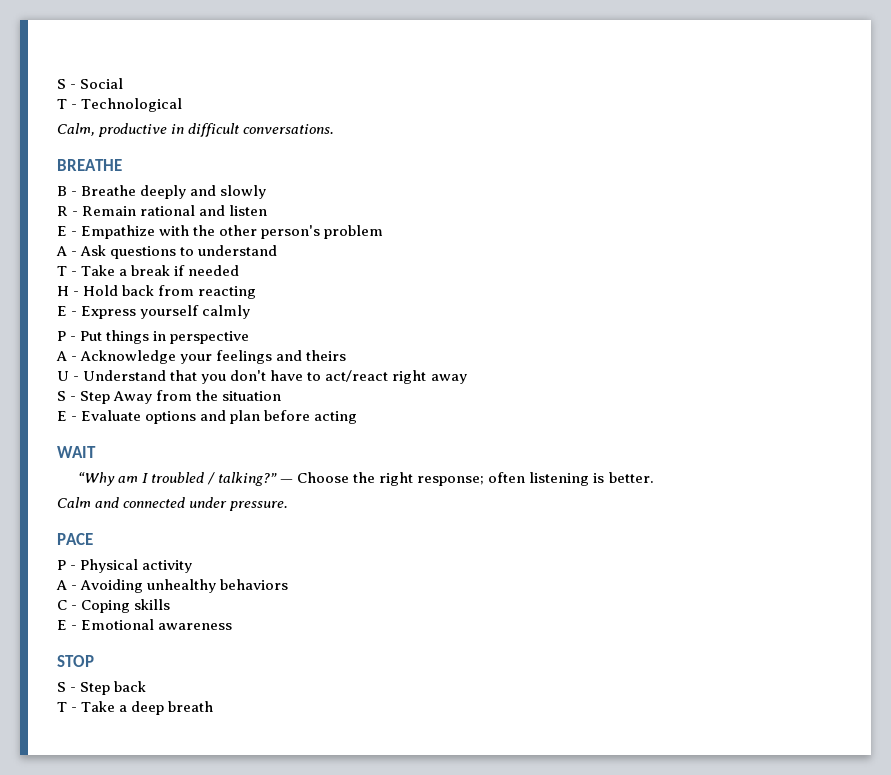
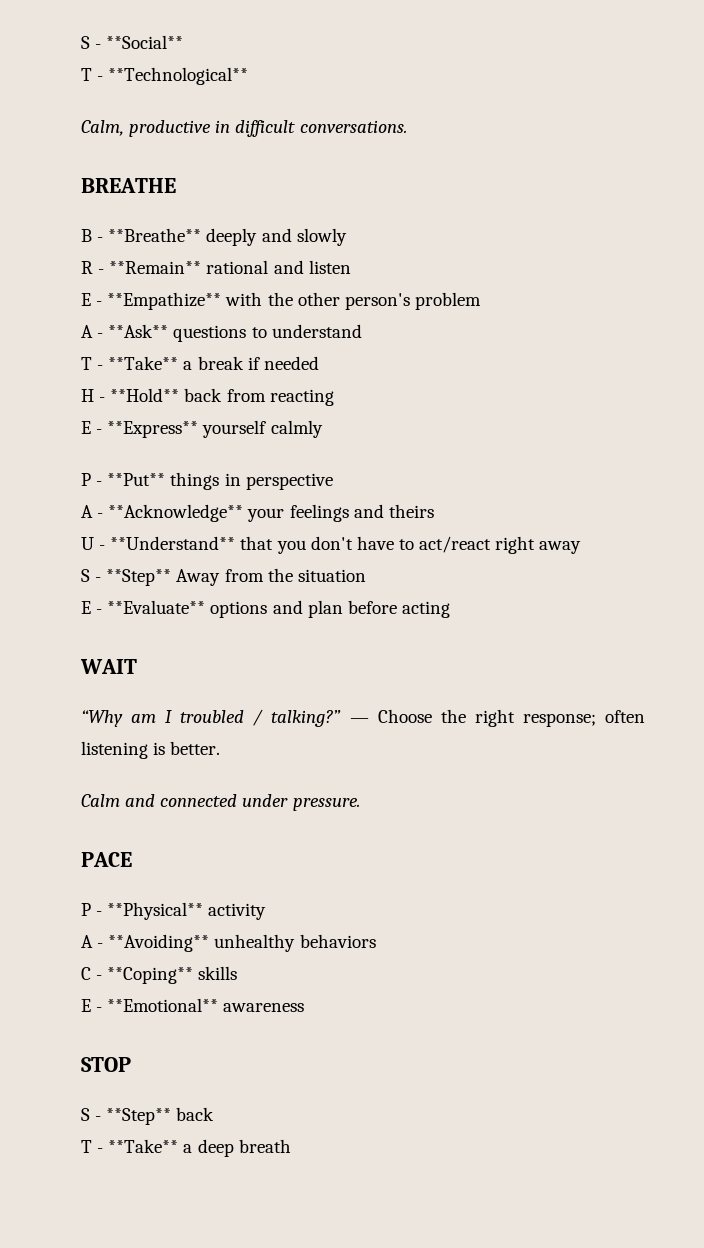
- S - Social
- T - Technological
+ S - **Social**
+ T - **Technological**
- B - Breathe deeply and slowly
+ B - **Breathe** deeply and slowly
- R - Remain rational and listen
+ R - **Remain** rational and listen
- E - Empathize with the other person's problem
+ E - **Empathize** with the other person's problem
- A - Ask questions to understand
+ A - **Ask** questions to understand
- T - Take a break if needed
+ T - **Take** a break if needed
- H - Hold back from reacting
+ H - **Hold** back from reacting
- E - Express yourself calmly
+ E - **Express** yourself calmly
- P - Put things in perspective
+ P - **Put** things in perspective
- A - Acknowledge your feelings and theirs
+ A - **Acknowledge** your feelings and theirs
- U - Understand that you don't have to act/react right away
+ U - **Understand** that you don't have to act/react right away
- S - Step Away from the situation
+ S - **Step** Away from the situation
- E - Evaluate options and plan before acting
+ E - **Evaluate** options and plan before acting
- P - Physical activity
+ P - **Physical** activity
- A - Avoiding unhealthy behaviors
+ A - **Avoiding** unhealthy behaviors
- C - Coping skills
+ C - **Coping** skills
- E - Emotional awareness
+ E - **Emotional** awareness
- S - Step back
+ S - **Step** back
- T - Take a deep breath
+ T - **Take** a deep breath

